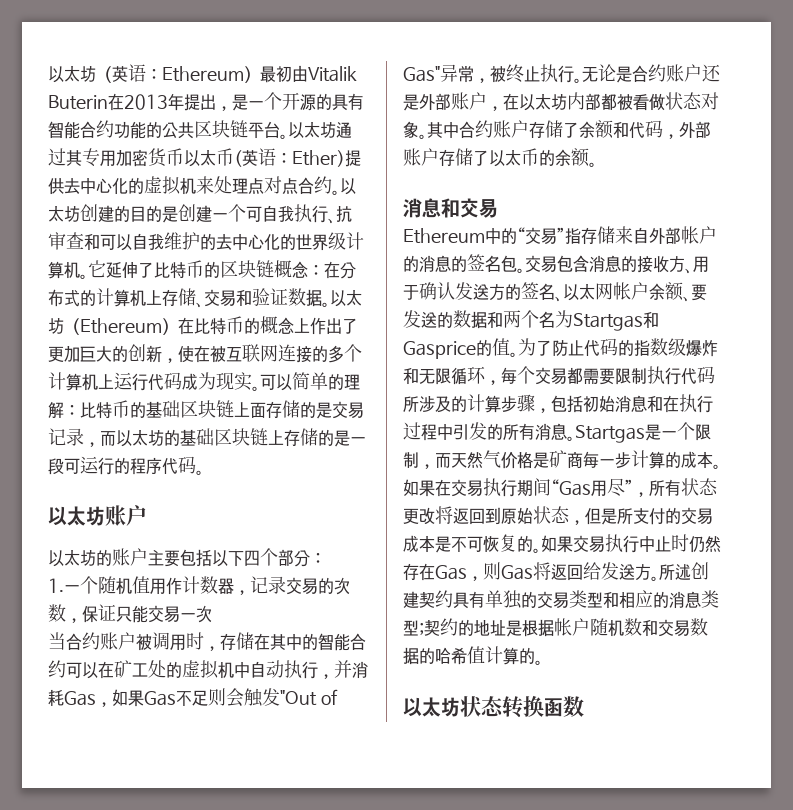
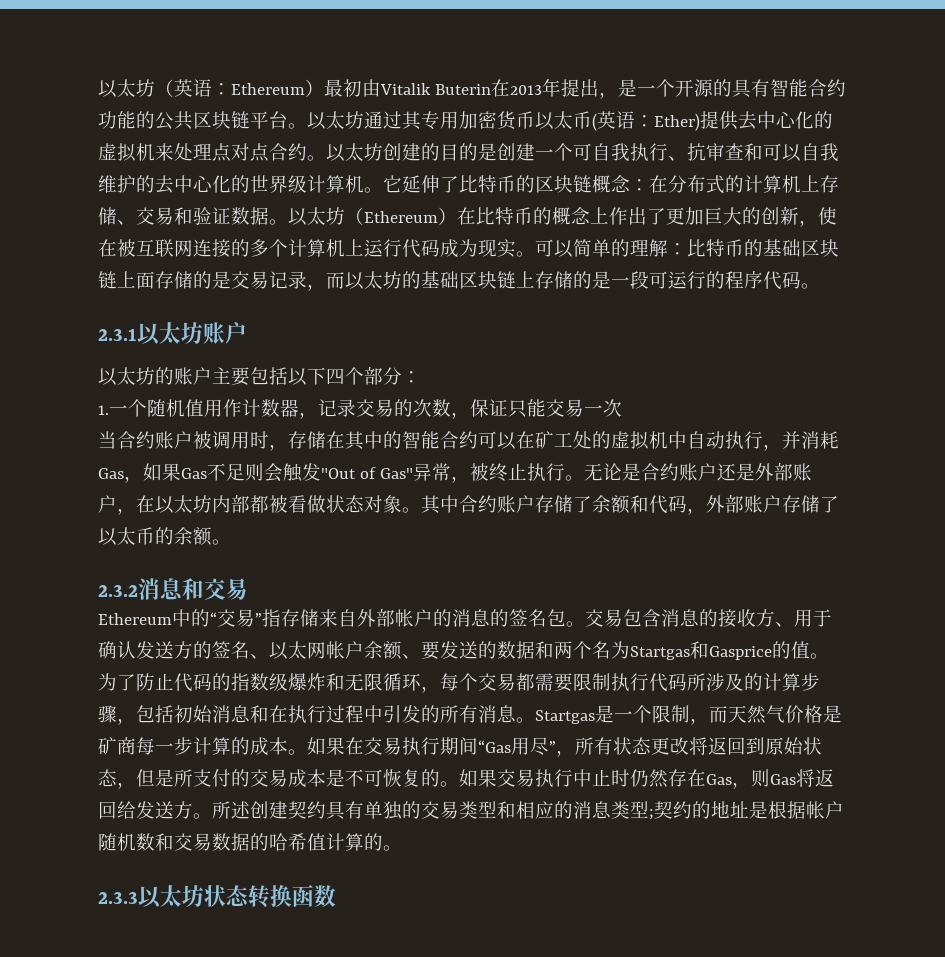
- 以太坊账户
+ 2.3.1以太坊账户
- 消息和交易
+ 2.3.2消息和交易
- 以太坊状态转换函数
+ 2.3.3以太坊状态转换函数

